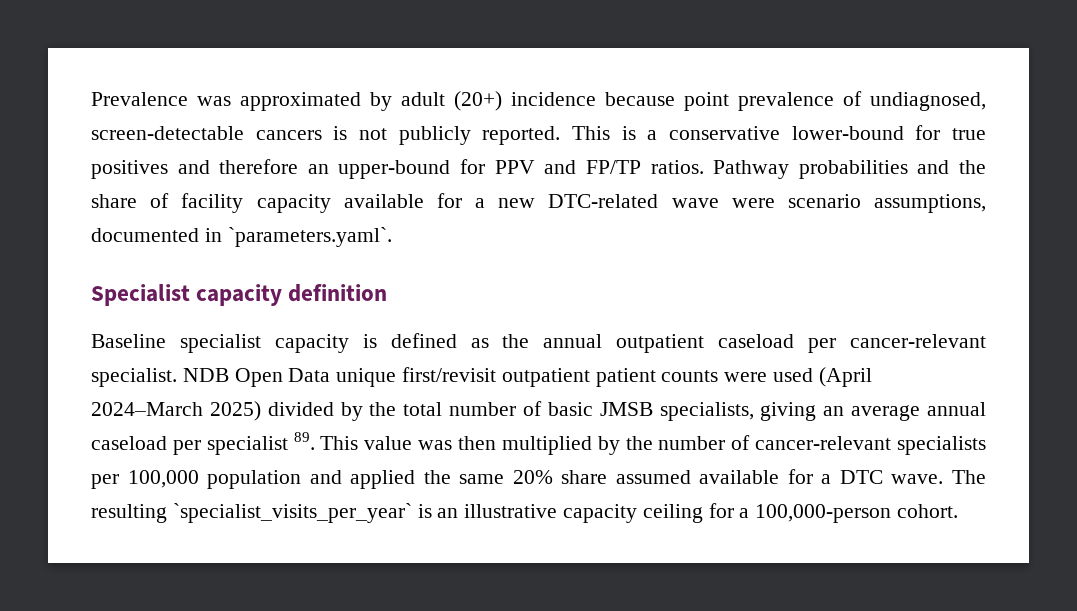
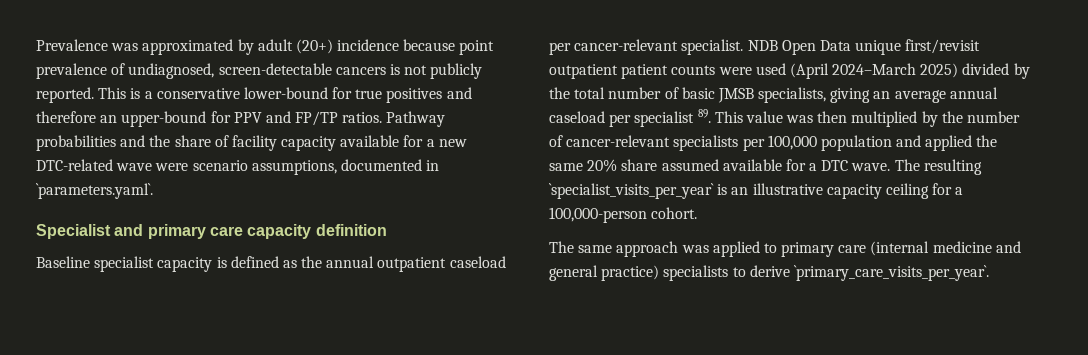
- Specialist capacity definition
+ Specialist and primary care capacity definition
+ The same approach was applied to primary care (internal medicine and general practice) specialists to derive `primary_care_visits_per_year`.

